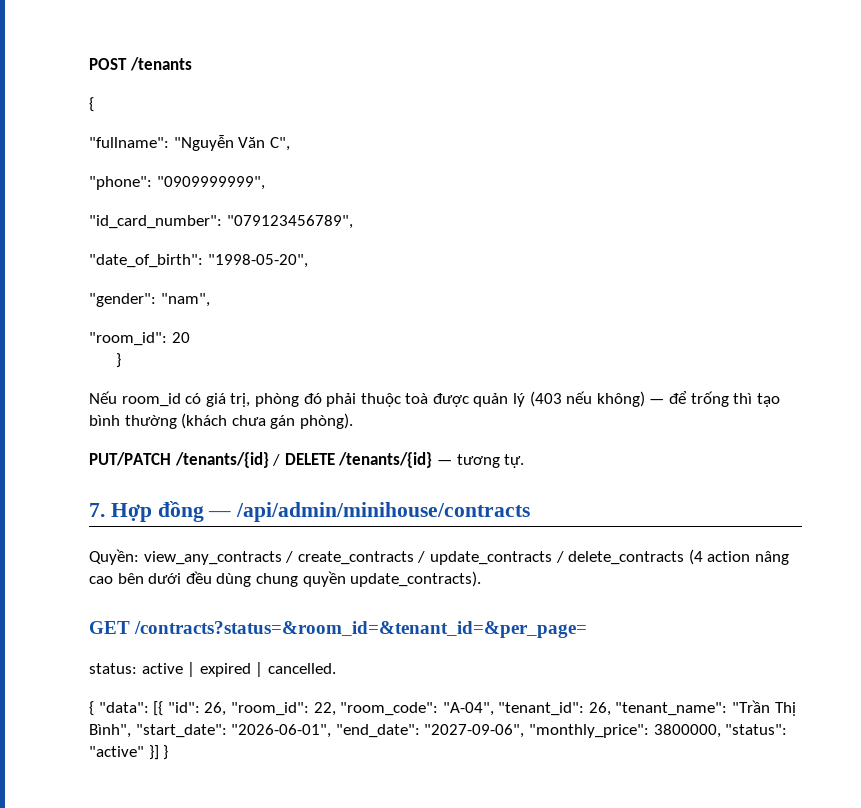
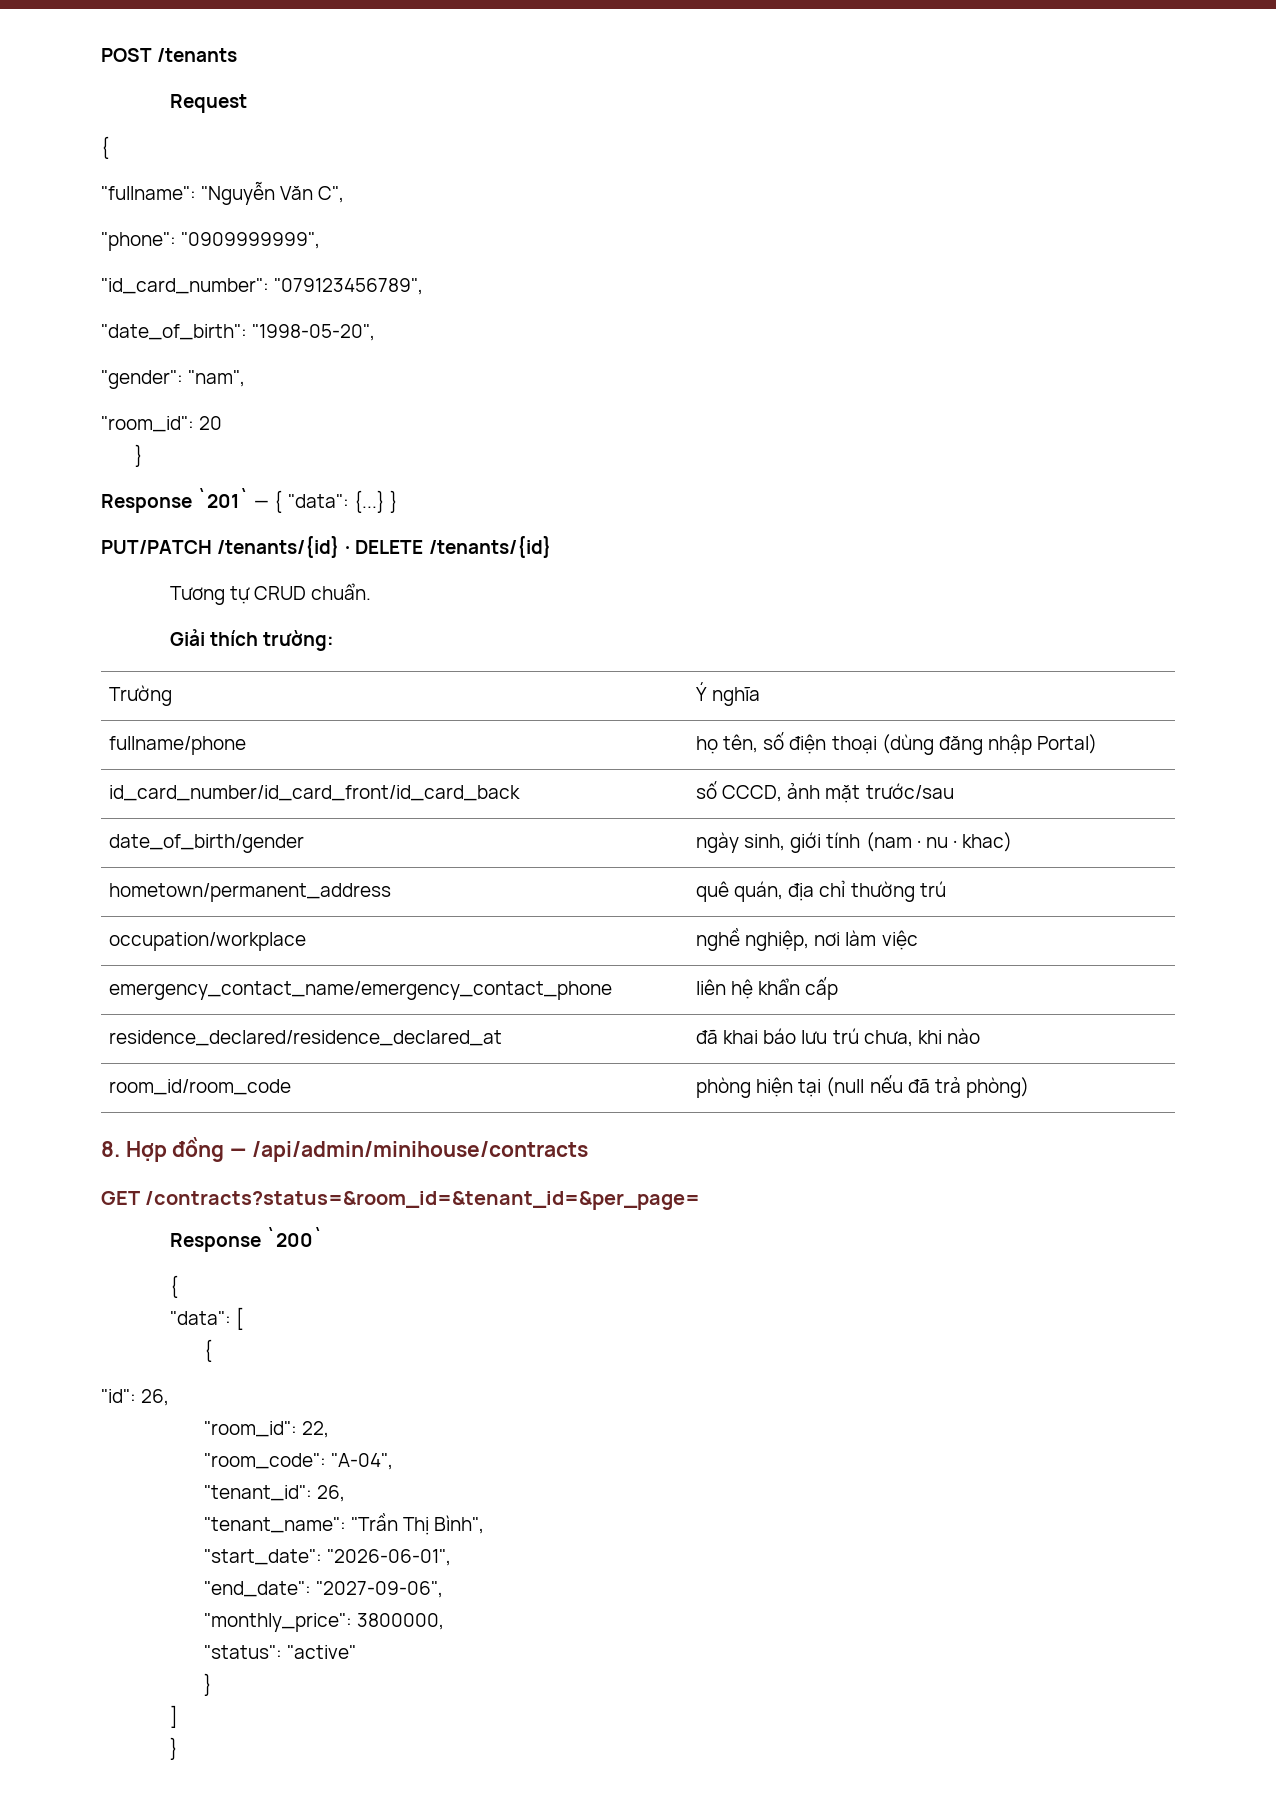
+ Request
- Nếu room_id có giá trị, phòng đó phải thuộc toà được quản lý (403 nếu không) — để trống thì tạo bình thường (khách chưa gán phòng).
+ Response `201` — { "data": {...} }
- PUT/PATCH /tenants/{id} / DELETE /tenants/{id} — tương tự.
- 7. Hợp đồng — /api/admin/minihouse/contracts
- Quyền: view_any_contracts / create_contracts / update_contracts / delete_contracts (4 action nâng cao bên dưới đều dùng chung quyền update_contracts).
+ PUT/PATCH /tenants/{id} · DELETE /tenants/{id}
+ Tương tự CRUD chuẩn.
+ Giải thích trường:
+ Trường | Ý nghĩa
+ fullname/phone | họ tên, số điện thoại (dùng đăng nhập Portal)
+ id_card_number/id_card_front/id_card_back | số CCCD, ảnh mặt trước/sau
+ date_of_birth/gender | ngày sinh, giới tính (nam · nu · khac)
+ hometown/permanent_address | quê quán, địa chỉ thường trú
+ occupation/workplace | nghề nghiệp, nơi làm việc
+ emergency_contact_name/emergency_contact_phone | liên hệ khẩn cấp
+ residence_declared/residence_declared_at | đã khai báo lưu trú chưa, khi nào
+ room_id/room_code | phòng hiện tại (null nếu đã trả phòng)
+ 8. Hợp đồng — /api/admin/minihouse/contracts
  GET /contracts?status=&room_id=&tenant_id=&per_page=
- status: active | expired | cancelled.
- { "data": [{ "id": 26, "room_id": 22, "room_code": "A-04", "tenant_id": 26, "tenant_name": "Trần Thị Bình", "start_date": "2026-06-01", "end_date": "2027-09-06", "monthly_price": 3800000, "status": "active" }] }
+ Response `200`
+ {
+ "data": [
+ {
+ "id": 26,
+ "room_id": 22,
+ "room_code": "A-04",
+ "tenant_id": 26,
+ "tenant_name": "Trần Thị Bình",
+ "start_date": "2026-06-01",
+ "end_date": "2027-09-06",
+ "monthly_price": 3800000,
+ "status": "active"
+ }
+ ]
+ }

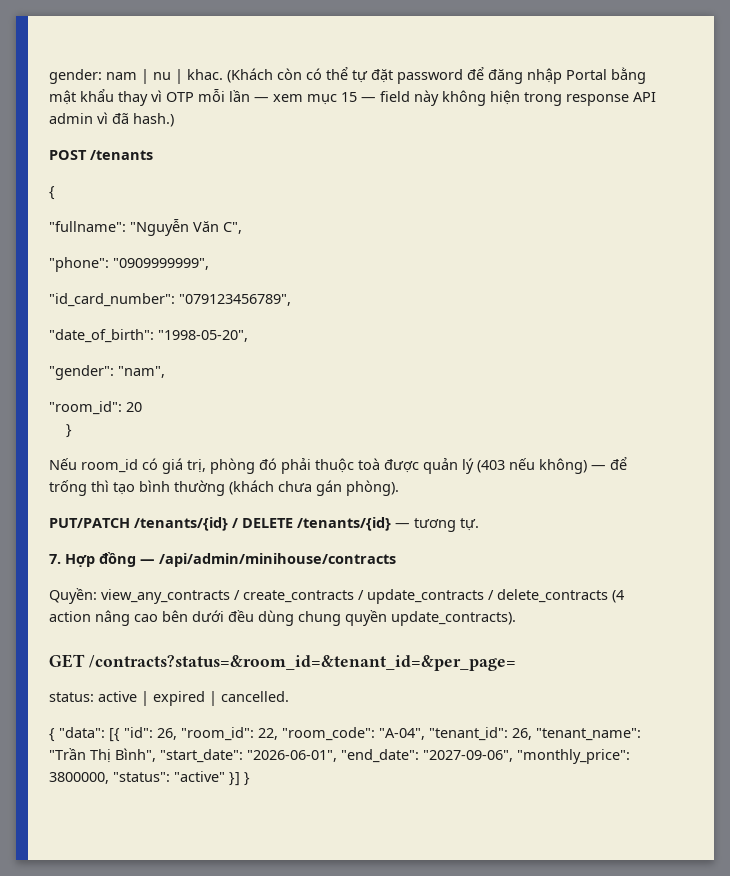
+ gender: nam | nu | khac. (Khách còn có thể tự đặt password để đăng nhập Portal bằng mật khẩu thay vì OTP mỗi lần — xem mục 15 — field này không hiện trong response API admin vì đã hash.)
- Request
- Response `201` — { "data": {...} }
+ Nếu room_id có giá trị, phòng đó phải thuộc toà được quản lý (403 nếu không) — để trống thì tạo bình thường (khách chưa gán phòng).
- PUT/PATCH /tenants/{id} · DELETE /tenants/{id}
- Tương tự CRUD chuẩn.
- Giải thích trường:
- Trường | Ý nghĩa
- fullname/phone | họ tên, số điện thoại (dùng đăng nhập Portal)
- id_card_number/id_card_front/id_card_back | số CCCD, ảnh mặt trước/sau
- date_of_birth/gender | ngày sinh, giới tính (nam · nu · khac)
- hometown/permanent_address | quê quán, địa chỉ thường trú
- occupation/workplace | nghề nghiệp, nơi làm việc
- emergency_contact_name/emergency_contact_phone | liên hệ khẩn cấp
- residence_declared/residence_declared_at | đã khai báo lưu trú chưa, khi nào
- room_id/room_code | phòng hiện tại (null nếu đã trả phòng)
- 8. Hợp đồng — /api/admin/minihouse/contracts
+ PUT/PATCH /tenants/{id} / DELETE /tenants/{id} — tương tự.
+ 7. Hợp đồng — /api/admin/minihouse/contracts
+ Quyền: view_any_contracts / create_contracts / update_contracts / delete_contracts (4 action nâng cao bên dưới đều dùng chung quyền update_contracts).
  GET /contracts?status=&room_id=&tenant_id=&per_page=
- Response `200`
- {
- "data": [
- {
- "id": 26,
- "room_id": 22,
- "room_code": "A-04",
- "tenant_id": 26,
- "tenant_name": "Trần Thị Bình",
- "start_date": "2026-06-01",
- "end_date": "2027-09-06",
- "monthly_price": 3800000,
- "status": "active"
- }
- ]
- }
+ status: active | expired | cancelled.
+ { "data": [{ "id": 26, "room_id": 22, "room_code": "A-04", "tenant_id": 26, "tenant_name": "Trần Thị Bình", "start_date": "2026-06-01", "end_date": "2027-09-06", "monthly_price": 3800000, "status": "active" }] }

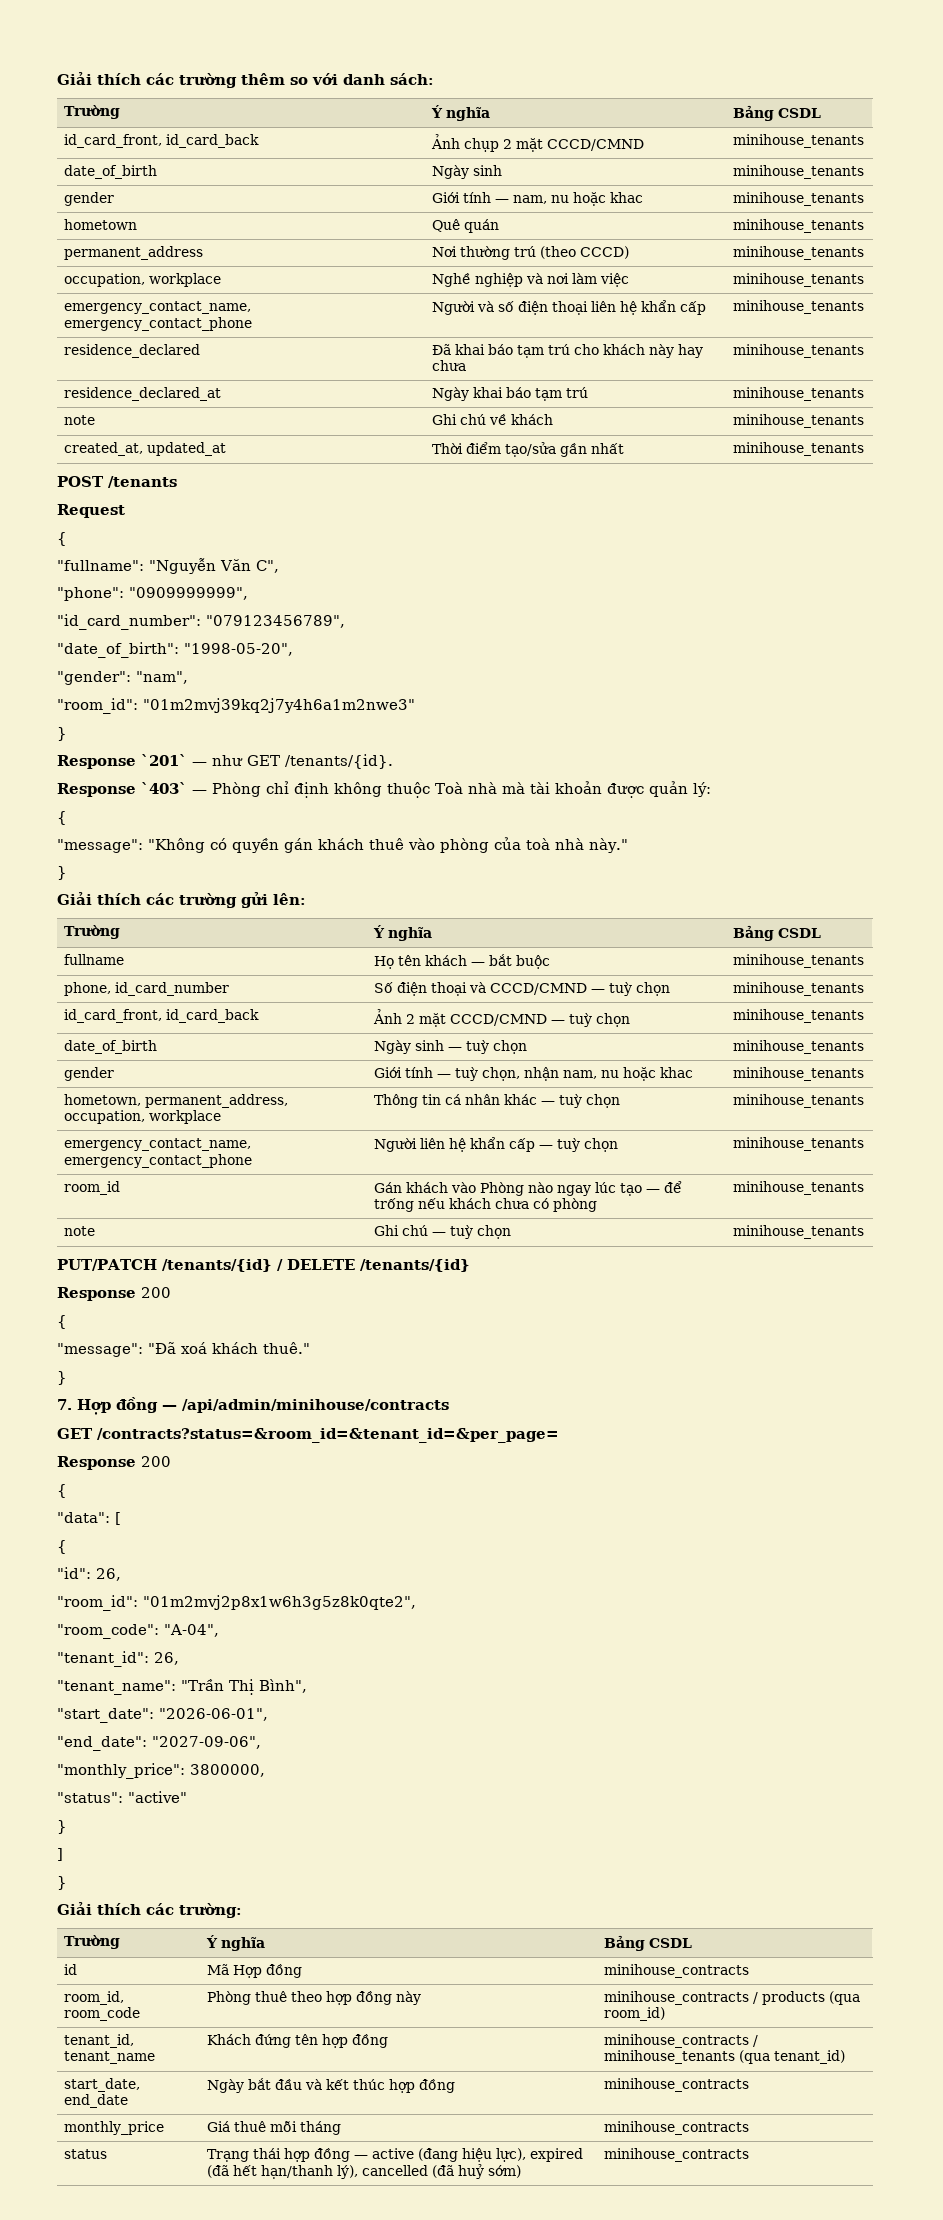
- gender: nam | nu | khac. (Khách còn có thể tự đặt password để đăng nhập Portal bằng mật khẩu thay vì OTP mỗi lần — xem mục 15 — field này không hiện trong response API admin vì đã hash.)
+ Giải thích các trường thêm so với danh sách:
+ Trường | Ý nghĩa | Bảng CSDL
+ id_card_front, id_card_back | Ảnh chụp 2 mặt CCCD/CMND | minihouse_tenants
+ date_of_birth | Ngày sinh | minihouse_tenants
+ gender | Giới tính — nam, nu hoặc khac | minihouse_tenants
+ hometown | Quê quán | minihouse_tenants
+ permanent_address | Nơi thường trú (theo CCCD) | minihouse_tenants
+ occupation, workplace | Nghề nghiệp và nơi làm việc | minihouse_tenants
+ emergency_contact_name, emergency_contact_phone | Người và số điện thoại liên hệ khẩn cấp | minihouse_tenants
+ residence_declared | Đã khai báo tạm trú cho khách này hay chưa | minihouse_tenants
+ residence_declared_at | Ngày khai báo tạm trú | minihouse_tenants
+ note | Ghi chú về khách | minihouse_tenants
+ created_at, updated_at | Thời điểm tạo/sửa gần nhất | minihouse_tenants
+ Request
- "room_id": 20
+ "room_id": "01m2mvj39kq2j7y4h6a1m2nwe3"
  }
- Nếu room_id có giá trị, phòng đó phải thuộc toà được quản lý (403 nếu không) — để trống thì tạo bình thường (khách chưa gán phòng).
+ Response `201` — như GET /tenants/{id}.
+ Response `403` — Phòng chỉ định không thuộc Toà nhà mà tài khoản được quản lý:
+ {
+ "message": "Không có quyền gán khách thuê vào phòng của toà nhà này."
+ }
+ Giải thích các trường gửi lên:
+ Trường | Ý nghĩa | Bảng CSDL
+ fullname | Họ tên khách — bắt buộc | minihouse_tenants
+ phone, id_card_number | Số điện thoại và CCCD/CMND — tuỳ chọn | minihouse_tenants
+ id_card_front, id_card_back | Ảnh 2 mặt CCCD/CMND — tuỳ chọn | minihouse_tenants
+ date_of_birth | Ngày sinh — tuỳ chọn | minihouse_tenants
+ gender | Giới tính — tuỳ chọn, nhận nam, nu hoặc khac | minihouse_tenants
+ hometown, permanent_address, occupation, workplace | Thông tin cá nhân khác — tuỳ chọn | minihouse_tenants
+ emergency_contact_name, emergency_contact_phone | Người liên hệ khẩn cấp — tuỳ chọn | minihouse_tenants
+ room_id | Gán khách vào Phòng nào ngay lúc tạo — để trống nếu khách chưa có phòng | minihouse_tenants
+ note | Ghi chú — tuỳ chọn | minihouse_tenants
- PUT/PATCH /tenants/{id} / DELETE /tenants/{id} — tương tự.
+ PUT/PATCH /tenants/{id} / DELETE /tenants/{id}
+ Response 200
+ {
+ "message": "Đã xoá khách thuê."
+ }
- Quyền: view_any_contracts / create_contracts / update_contracts / delete_contracts (4 action nâng cao bên dưới đều dùng chung quyền update_contracts).
  GET /contracts?status=&room_id=&tenant_id=&per_page=
- status: active | expired | cancelled.
- { "data": [{ "id": 26, "room_id": 22, "room_code": "A-04", "tenant_id": 26, "tenant_name": "Trần Thị Bình", "start_date": "2026-06-01", "end_date": "2027-09-06", "monthly_price": 3800000, "status": "active" }] }
+ Response 200
+ {
+ "data": [
+ {
+ "id": 26,
+ "room_id": "01m2mvj2p8x1w6h3g5z8k0qte2",
+ "room_code": "A-04",
+ "tenant_id": 26,
+ "tenant_name": "Trần Thị Bình",
+ "start_date": "2026-06-01",
+ "end_date": "2027-09-06",
+ "monthly_price": 3800000,
+ "status": "active"
+ }
+ ]
+ }
+ Giải thích các trường:
+ Trường | Ý nghĩa | Bảng CSDL
+ id | Mã Hợp đồng | minihouse_contracts
+ room_id, room_code | Phòng thuê theo hợp đồng này | minihouse_contracts / products (qua room_id)
+ tenant_id, tenant_name | Khách đứng tên hợp đồng | minihouse_contracts / minihouse_tenants (qua tenant_id)
+ start_date, end_date | Ngày bắt đầu và kết thúc hợp đồng | minihouse_contracts
+ monthly_price | Giá thuê mỗi tháng | minihouse_contracts
+ status | Trạng thái hợp đồng — active (đang hiệu lực), expired (đã hết hạn/thanh lý), cancelled (đã huỷ sớm) | minihouse_contracts

